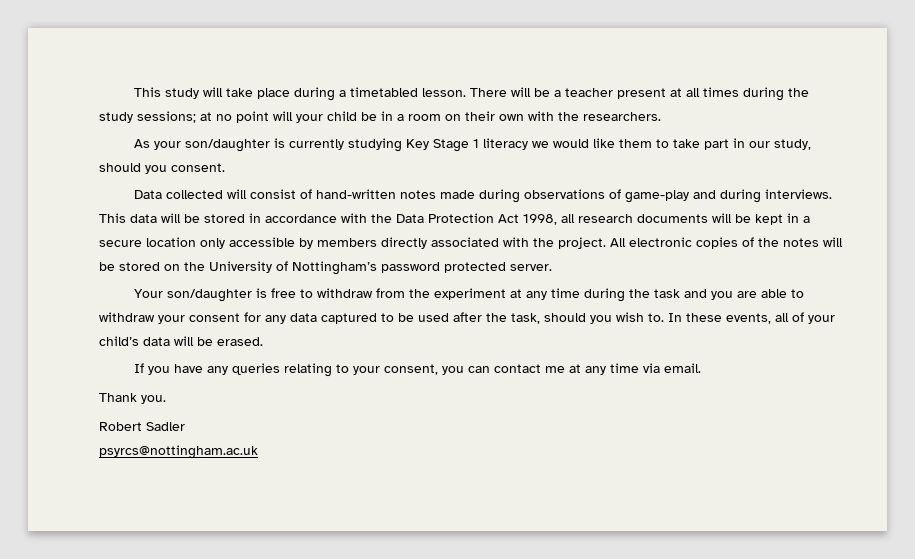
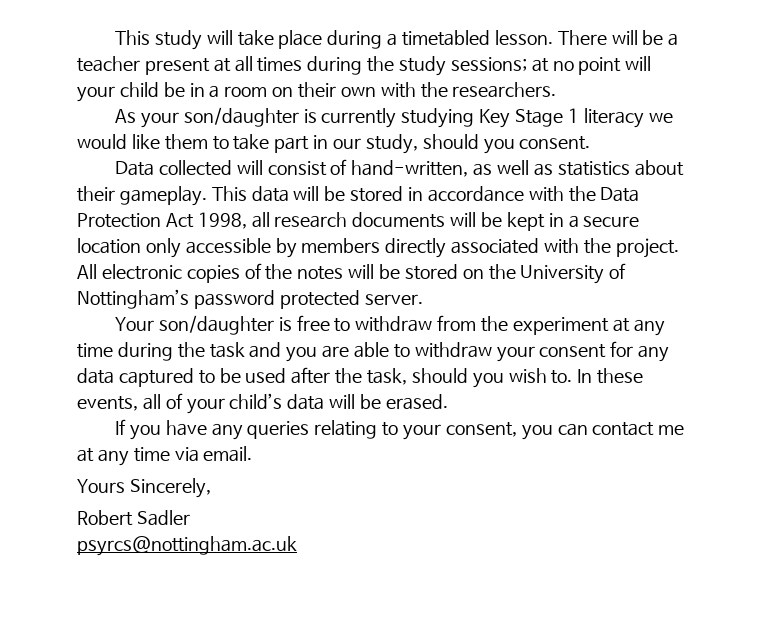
- Data collected will consist of hand-written notes made during observations of game-play and during interviews.
+ Data collected will consist of hand-written, as well as statistics about their gameplay.
- Thank you.
+ Yours Sincerely,

